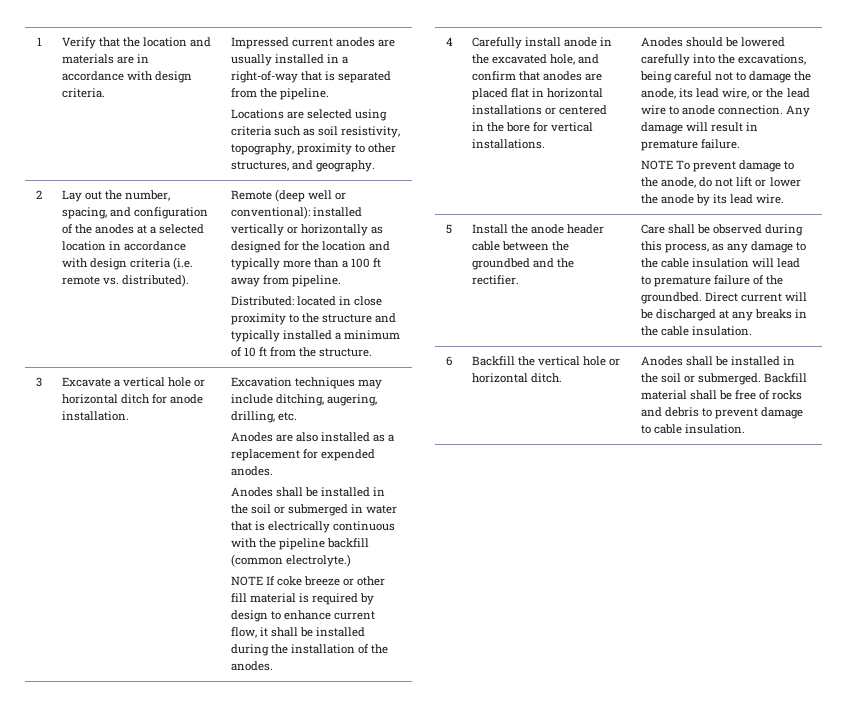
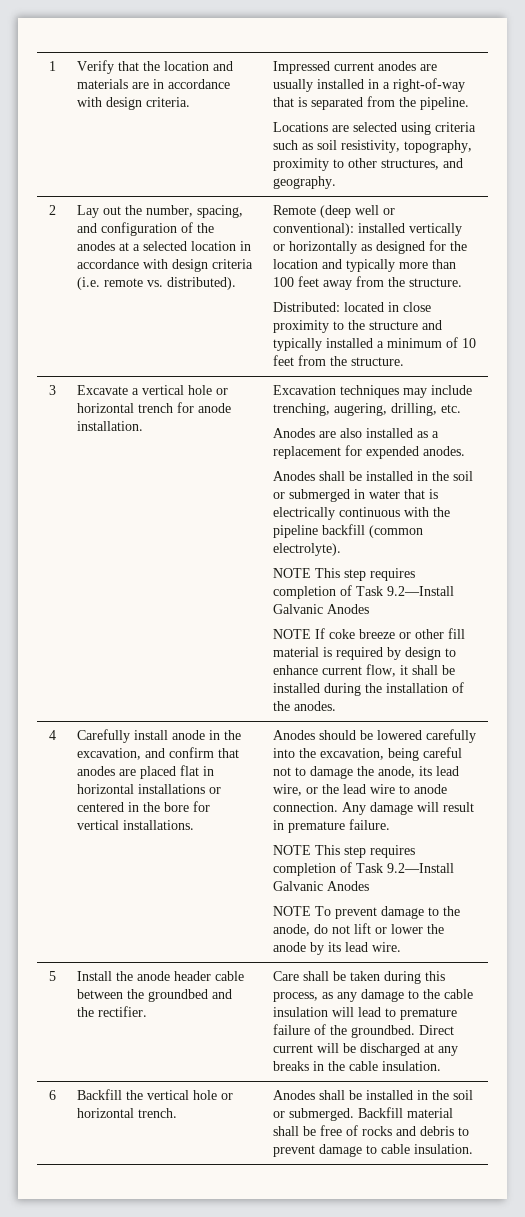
- Remote (deep well or conventional): installed vertically or horizontally as designed for the location and typically more than a 100 ft away from pipeline.
+ Remote (deep well or conventional): installed vertically or horizontally as designed for the location and typically more than 100 feet away from the structure.
- Distributed: located in close proximity to the structure and typically installed a minimum of 10 ft from the structure.
+ Distributed: located in close proximity to the structure and typically installed a minimum of 10 feet from the structure.
- Excavate a vertical hole or horizontal ditch for anode installation.
+ Excavate a vertical hole or horizontal trench for anode installation.
- Excavation techniques may include ditching, augering, drilling, etc.
+ Excavation techniques may include trenching, augering, drilling, etc.
- Anodes shall be installed in the soil or submerged in water that is electrically continuous with the pipeline backfill (common electrolyte.)
+ Anodes shall be installed in the soil or submerged in water that is electrically continuous with the pipeline backfill (common electrolyte).
+ NOTE This step requires completion of Task 9.2—Install Galvanic Anodes
- Carefully install anode in the excavated hole, and confirm that anodes are placed flat in horizontal installations or centered in the bore for vertical installations.
+ Carefully install anode in the excavation, and confirm that anodes are placed flat in horizontal installations or centered in the bore for vertical installations.
- Anodes should be lowered carefully into the excavations, being careful not to damage the anode, its lead wire, or the lead wire to anode connection.
+ Anodes should be lowered carefully into the excavation, being careful not to damage the anode, its lead wire, or the lead wire to anode connection.
  Any damage will result in premature failure.
+ NOTE This step requires completion of Task 9.2—Install Galvanic Anodes
- Care shall be observed during this process, as any damage to the cable insulation will lead to premature failure of the groundbed.
+ Care shall be taken during this process, as any damage to the cable insulation will lead to premature failure of the groundbed.
- 6 | Backfill the vertical hole or horizontal ditch. | Anodes shall be installed in the soil or submerged. Backfill material shall be free of rocks and debris to prevent damage to cable insulation.
+ 6 | Backfill the vertical hole or horizontal trench. | Anodes shall be installed in the soil or submerged. Backfill material shall be free of rocks and debris to prevent damage to cable insulation.

